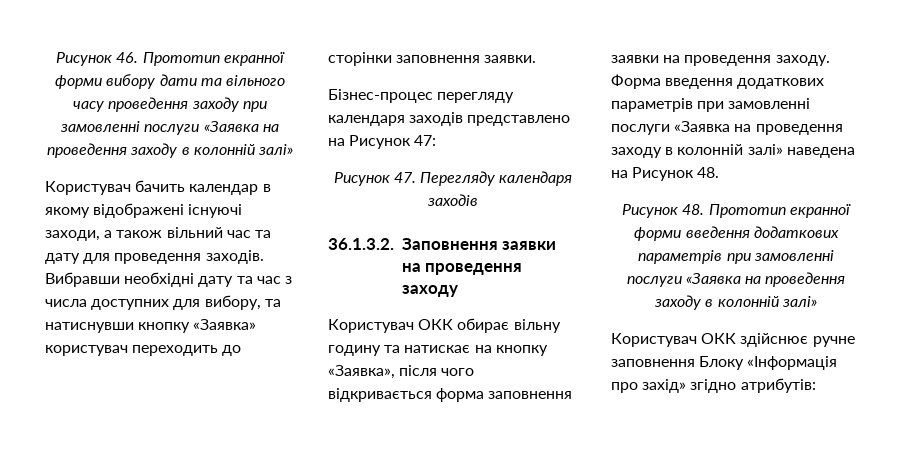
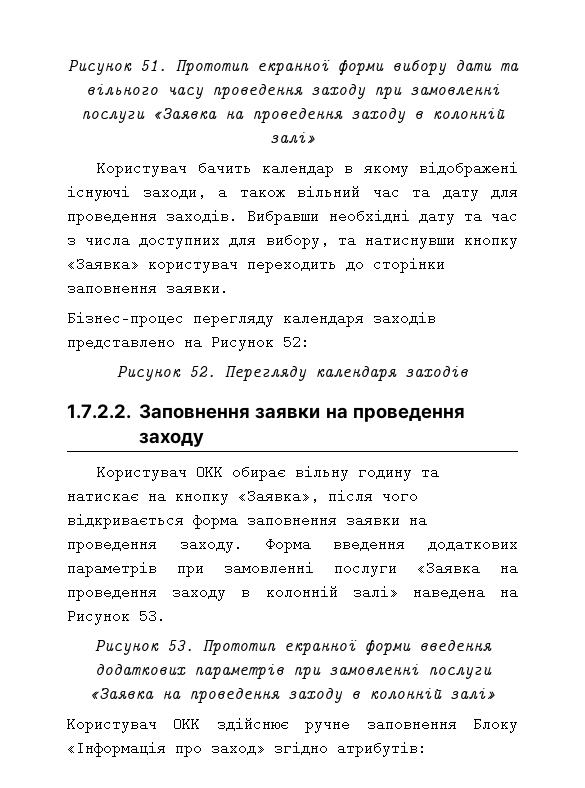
- Рисунок 46. Прототип екранної форми вибору дати та вільного часу проведення заходу при замовленні послуги «Заявка на проведення заходу в колонній залі»
+ Рисунок 51. Прототип екранної форми вибору дати та вільного часу проведення заходу при замовленні послуги «Заявка на проведення заходу в колонній залі»
- Бізнес-процес перегляду календаря заходів представлено на Рисунок 47:
- Рисунок 47. Перегляду календаря заходів
+ Бізнес-процес перегляду календаря заходів представлено на Рисунок 52:
+ Рисунок 52. Перегляду календаря заходів
- 36.1.3.2. Заповнення заявки на проведення заходу
+ 1.7.2.2. Заповнення заявки на проведення заходу
- Форма введення додаткових параметрів при замовленні послуги «Заявка на проведення заходу в колонній залі» наведена на Рисунок 48.
- Рисунок 48. Прототип екранної форми введення додаткових параметрів при замовленні послуги «Заявка на проведення заходу в колонній залі»
+ Форма введення додаткових параметрів при замовленні послуги «Заявка на проведення заходу в колонній залі» наведена на Рисунок 53.
+ Рисунок 53. Прототип екранної форми введення додаткових параметрів при замовленні послуги «Заявка на проведення заходу в колонній залі»
- Користувач ОКК здійснює ручне заповнення Блоку «Інформація про захід» згідно атрибутів:
+ Користувач ОКК здійснює ручне заповнення Блоку «Інформація про заход» згідно атрибутів:

